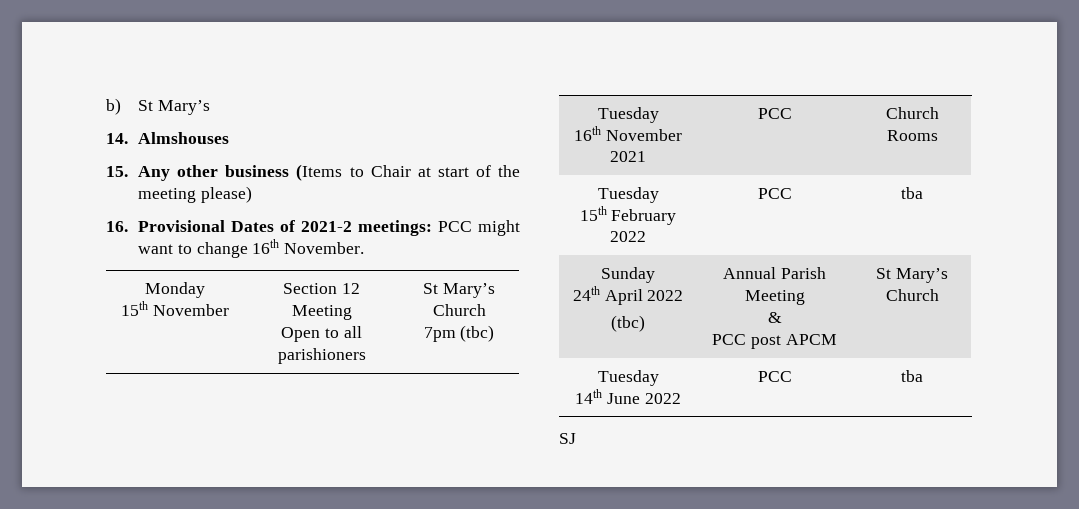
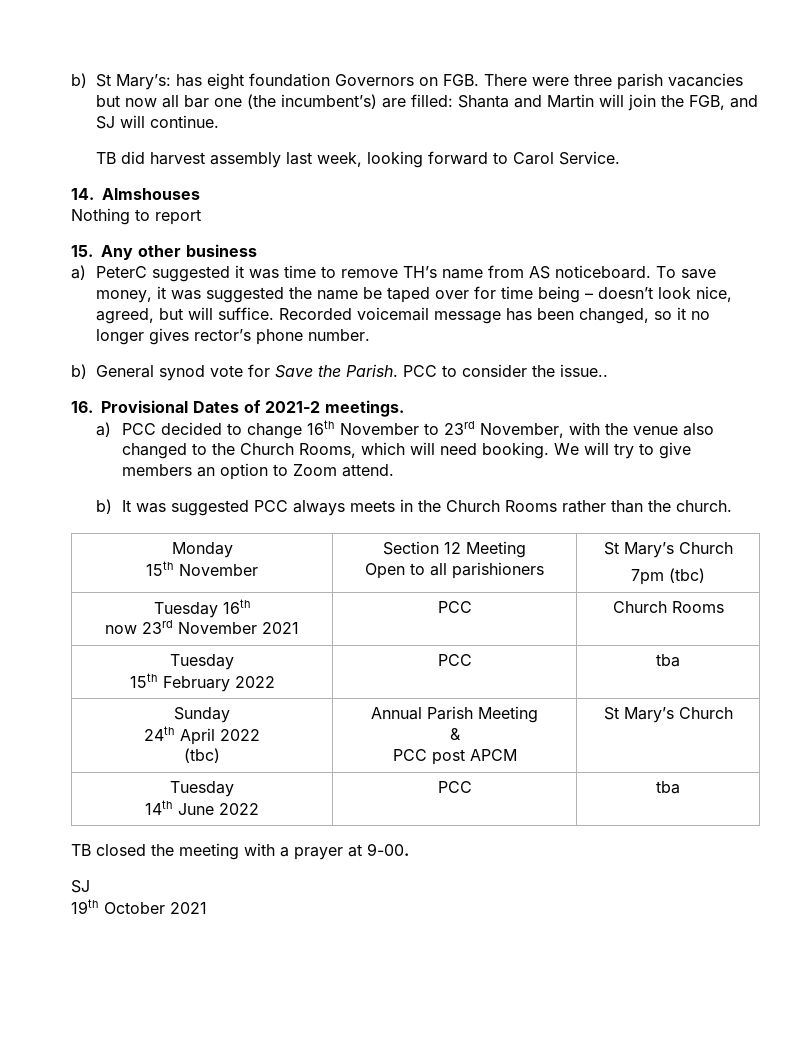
- b) St Mary’s
+ b) St Mary’s: has eight foundation Governors on FGB. There were three parish vacancies but now all bar one (the incumbent’s) are filled: Shanta and Martin will join the FGB, and SJ will continue.
+ TB did harvest assembly last week, looking forward to Carol Service.
+ Nothing to report
- 15. Any other business (Items to Chair at start of the meeting please)
+ 15. Any other business
+ a) PeterC suggested it was time to remove TH’s name from AS noticeboard. To save money, it was suggested the name be taped over for time being – doesn’t look nice, agreed, but will suffice. Recorded voicemail message has been changed, so it no longer gives rector’s phone number.
+ b) General synod vote for Save the Parish. PCC to consider the issue..
- 16. Provisional Dates of 2021-2 meetings: PCC might want to change 16th November.
+ 16. Provisional Dates of 2021-2 meetings.
+ a) PCC decided to change 16th November to 23rd November, with the venue also changed to the Church Rooms, which will need booking. We will try to give members an option to Zoom attend.
+ b) It was suggested PCC always meets in the Church Rooms rather than the church.
  Monday
  15th November | Section 12 Meeting
  Open to all parishioners | St Mary’s Church
  7pm (tbc)
- Tuesday
- 16th November 2021 | PCC | Church Rooms
+ Tuesday 16th
+ now 23rd November 2021 | PCC | Church Rooms
+ TB closed the meeting with a prayer at 9-00.
  SJ
+ 19th October 2021

